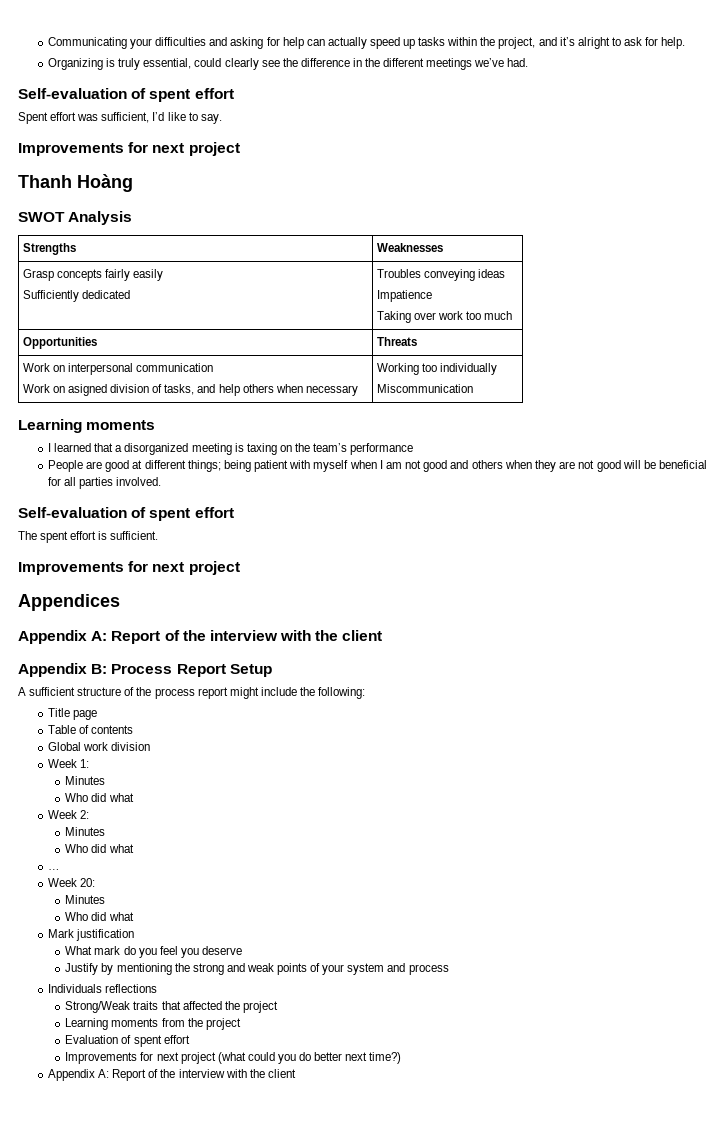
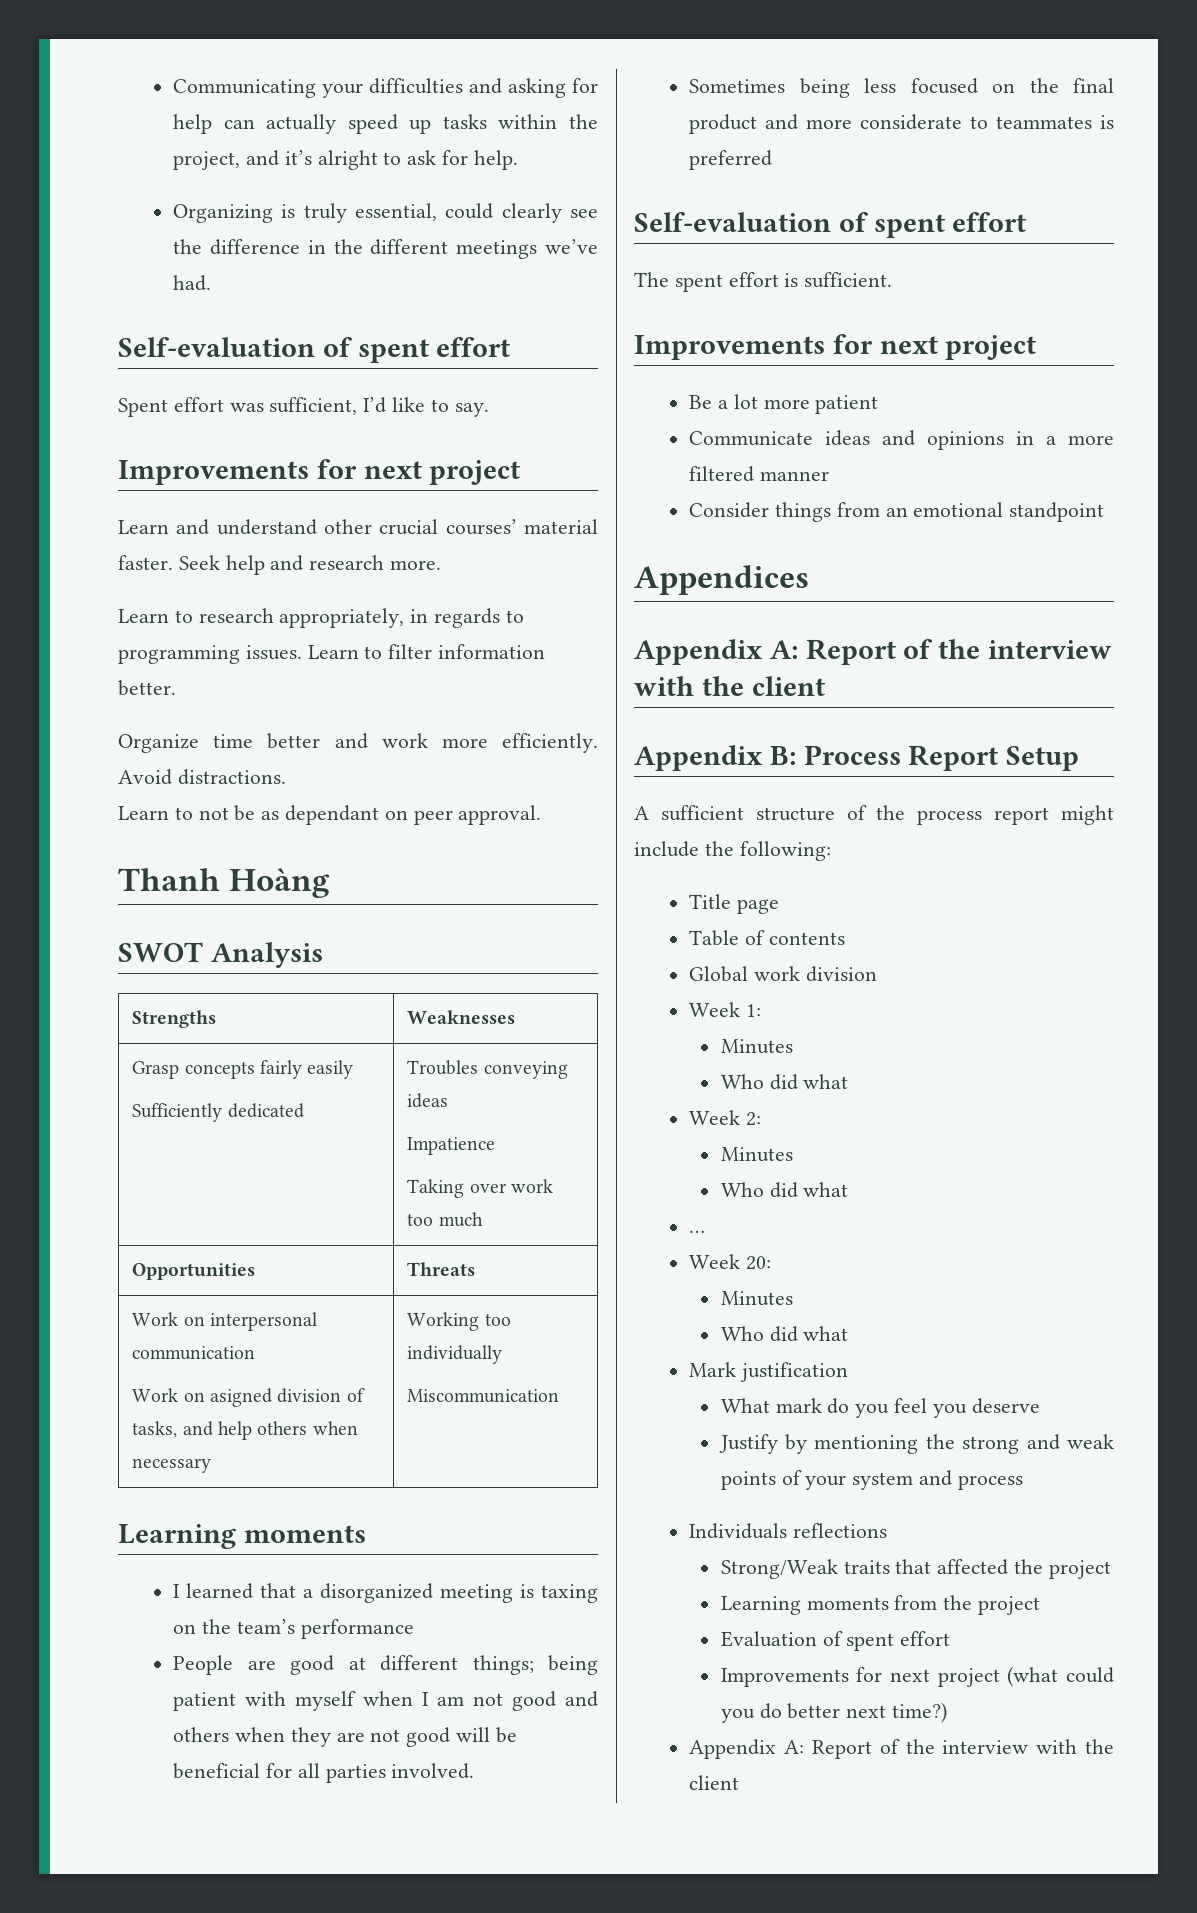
+ Learn and understand other crucial courses’ material faster. Seek help and research more.
+ Learn to research appropriately, in regards to programming issues. Learn to filter information better.
+ Organize time better and work more efficiently. Avoid distractions.
+ Learn to not be as dependant on peer approval.
+ Sometimes being less focused on the final product and more considerate to teammates is preferred
+ Be a lot more patient
+ Communicate ideas and opinions in a more filtered manner
+ Consider things from an emotional standpoint

